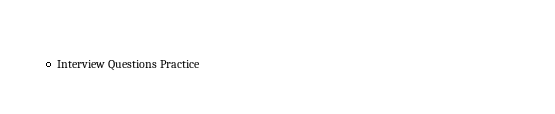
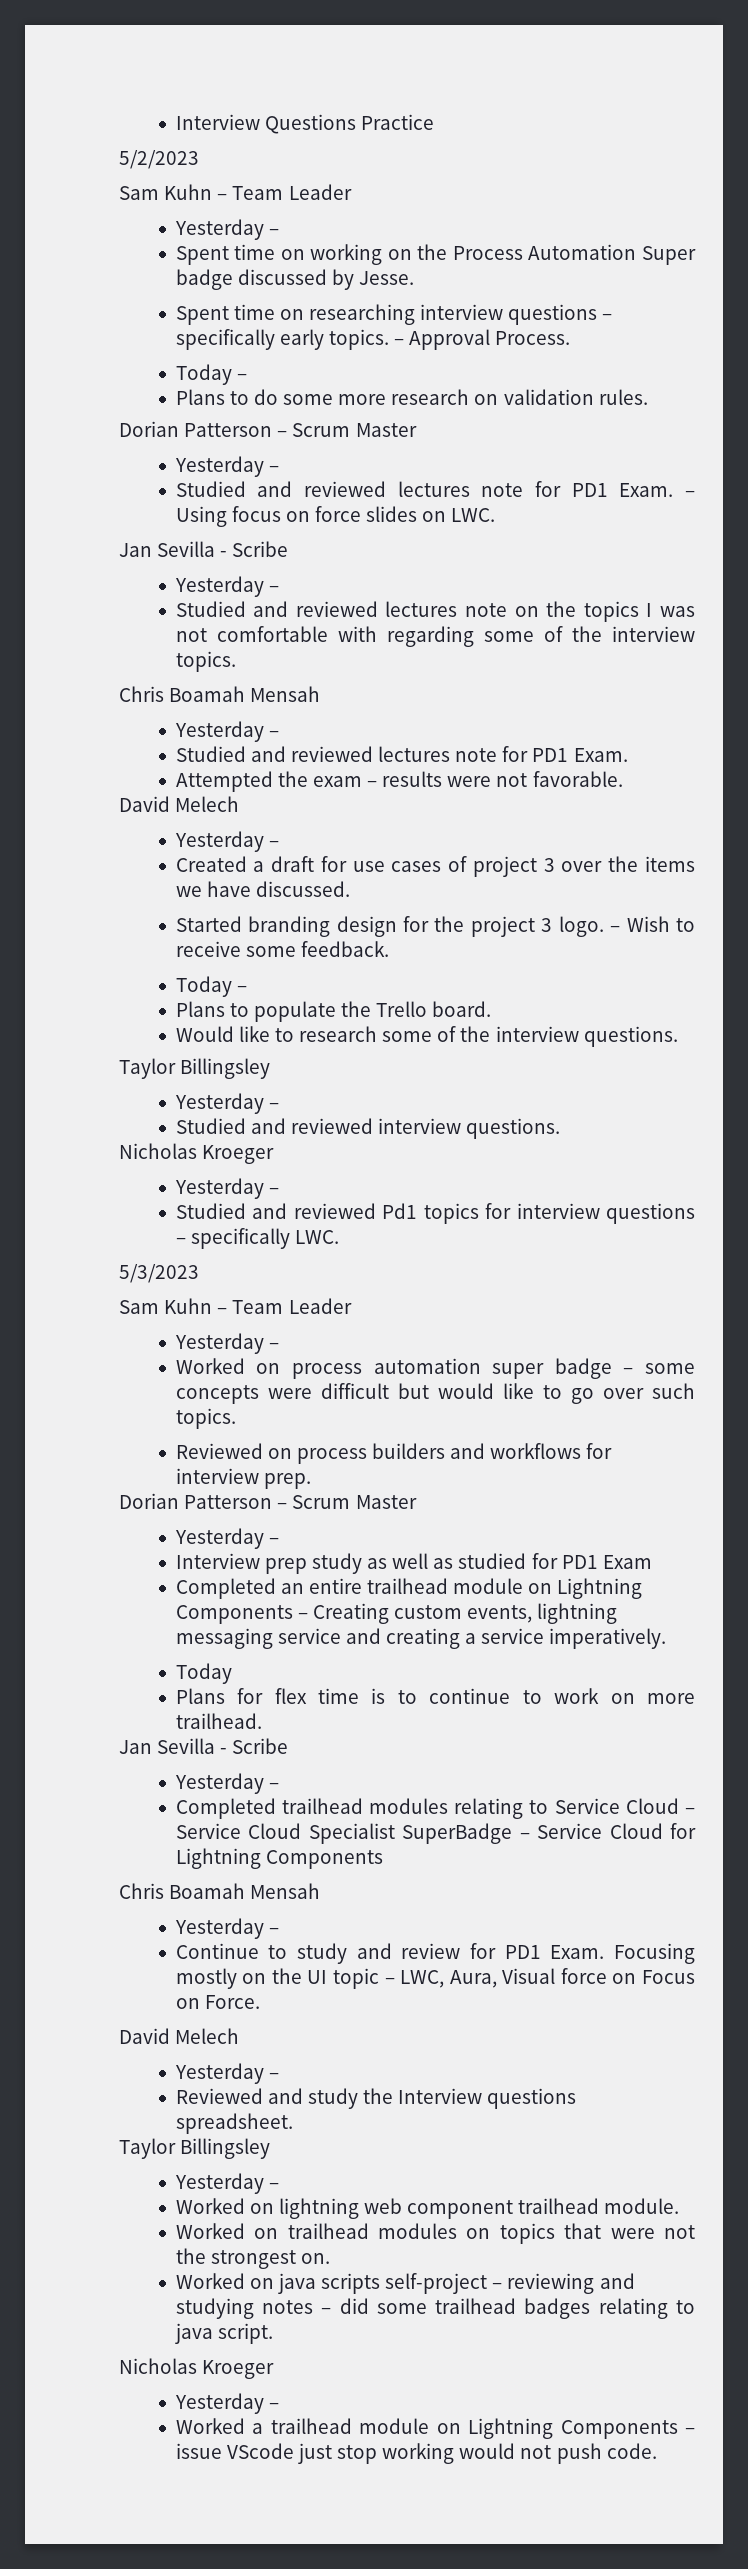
+ 5/2/2023
+ Sam Kuhn – Team Leader
+ Yesterday –
+ Spent time on working on the Process Automation Super badge discussed by Jesse.
+ Spent time on researching interview questions – specifically early topics. – Approval Process.
+ Today –
+ Plans to do some more research on validation rules.
+ Dorian Patterson – Scrum Master
+ Yesterday –
+ Studied and reviewed lectures note for PD1 Exam. – Using focus on force slides on LWC.
+ Jan Sevilla - Scribe
+ Yesterday –
+ Studied and reviewed lectures note on the topics I was not comfortable with regarding some of the interview topics.
+ Chris Boamah Mensah
+ Yesterday –
+ Studied and reviewed lectures note for PD1 Exam.
+ Attempted the exam – results were not favorable.
+ David Melech
+ Yesterday –
+ Created a draft for use cases of project 3 over the items we have discussed.
+ Started branding design for the project 3 logo. – Wish to receive some feedback.
+ Today –
+ Plans to populate the Trello board.
+ Would like to research some of the interview questions.
+ Taylor Billingsley
+ Yesterday –
+ Studied and reviewed interview questions.
+ Nicholas Kroeger
+ Yesterday –
+ Studied and reviewed Pd1 topics for interview questions – specifically LWC.
+ 5/3/2023
+ Sam Kuhn – Team Leader
+ Yesterday –
+ Worked on process automation super badge – some concepts were difficult but would like to go over such topics.
+ Reviewed on process builders and workflows for interview prep.
+ Dorian Patterson – Scrum Master
+ Yesterday –
+ Interview prep study as well as studied for PD1 Exam
+ Completed an entire trailhead module on Lightning Components – Creating custom events, lightning messaging service and creating a service imperatively.
+ Today
+ Plans for flex time is to continue to work on more trailhead.
+ Jan Sevilla - Scribe
+ Yesterday –
+ Completed trailhead modules relating to Service Cloud – Service Cloud Specialist SuperBadge – Service Cloud for Lightning Components
+ Chris Boamah Mensah
+ Yesterday –
+ Continue to study and review for PD1 Exam. Focusing mostly on the UI topic – LWC, Aura, Visual force on Focus on Force.
+ David Melech
+ Yesterday –
+ Reviewed and study the Interview questions spreadsheet.
+ Taylor Billingsley
+ Yesterday –
+ Worked on lightning web component trailhead module.
+ Worked on trailhead modules on topics that were not the strongest on.
+ Worked on java scripts self-project – reviewing and studying notes – did some trailhead badges relating to java script.
+ Nicholas Kroeger
+ Yesterday –
+ Worked a trailhead module on Lightning Components – issue VScode just stop working would not push code.

